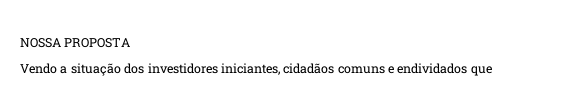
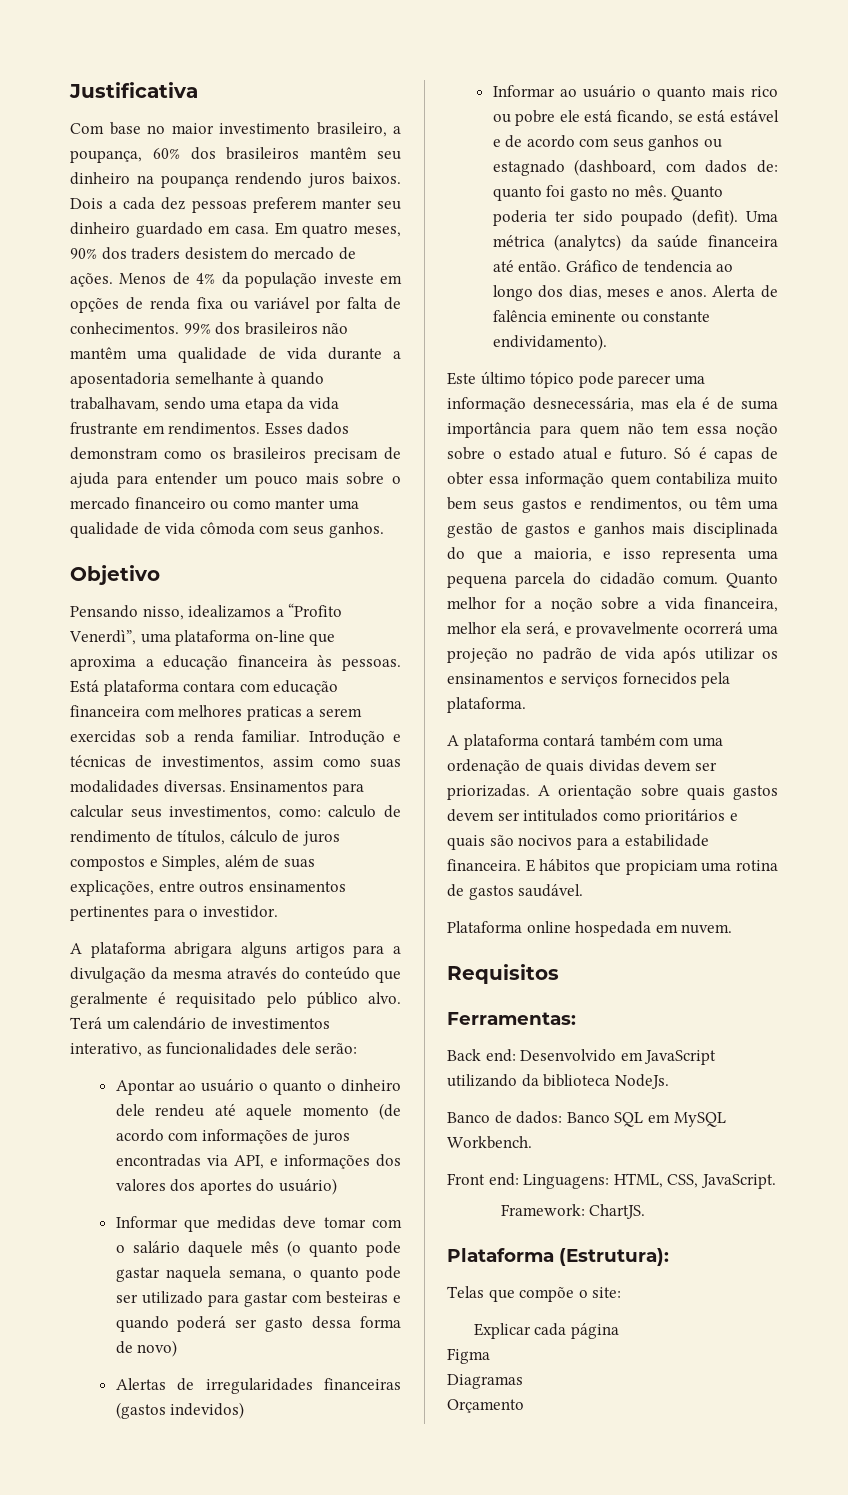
- NOSSA PROPOSTA
- Vendo a situação dos investidores iniciantes, cidadãos comuns e endividados que
+ Justificativa
+ Com base no maior investimento brasileiro, a poupança, 60% dos brasileiros mantêm seu dinheiro na poupança rendendo juros baixos. Dois a cada dez pessoas preferem manter seu dinheiro guardado em casa. Em quatro meses, 90% dos traders desistem do mercado de ações. Menos de 4% da população investe em opções de renda fixa ou variável por falta de conhecimentos. 99% dos brasileiros não mantêm uma qualidade de vida durante a aposentadoria semelhante à quando trabalhavam, sendo uma etapa da vida frustrante em rendimentos. Esses dados demonstram como os brasileiros precisam de ajuda para entender um pouco mais sobre o mercado financeiro ou como manter uma qualidade de vida cômoda com seus ganhos.
+ Objetivo
+ Pensando nisso, idealizamos a “Profito Venerdì”, uma plataforma on-line que aproxima a educação financeira às pessoas. Está plataforma contara com educação financeira com melhores praticas a serem exercidas sob a renda familiar. Introdução e técnicas de investimentos, assim como suas modalidades diversas. Ensinamentos para calcular seus investimentos, como: calculo de rendimento de títulos, cálculo de juros compostos e Simples, além de suas explicações, entre outros ensinamentos pertinentes para o investidor.
+ A plataforma abrigara alguns artigos para a divulgação da mesma através do conteúdo que geralmente é requisitado pelo público alvo. Terá um calendário de investimentos interativo, as funcionalidades dele serão:
+ Apontar ao usuário o quanto o dinheiro dele rendeu até aquele momento (de acordo com informações de juros encontradas via API, e informações dos valores dos aportes do usuário)
+ Informar que medidas deve tomar com o salário daquele mês (o quanto pode gastar naquela semana, o quanto pode ser utilizado para gastar com besteiras e quando poderá ser gasto dessa forma de novo)
+ Alertas de irregularidades financeiras (gastos indevidos)
+ Informar ao usuário o quanto mais rico ou pobre ele está ficando, se está estável e de acordo com seus ganhos ou estagnado (dashboard, com dados de: quanto foi gasto no mês. Quanto poderia ter sido poupado (defit). Uma métrica (analytcs) da saúde financeira até então. Gráfico de tendencia ao longo dos dias, meses e anos. Alerta de falência eminente ou constante endividamento).
+ Este último tópico pode parecer uma informação desnecessária, mas ela é de suma importância para quem não tem essa noção sobre o estado atual e futuro. Só é capas de obter essa informação quem contabiliza muito bem seus gastos e rendimentos, ou têm uma gestão de gastos e ganhos mais disciplinada do que a maioria, e isso representa uma pequena parcela do cidadão comum. Quanto melhor for a noção sobre a vida financeira, melhor ela será, e provavelmente ocorrerá uma projeção no padrão de vida após utilizar os ensinamentos e serviços fornecidos pela plataforma.
+ A plataforma contará também com uma ordenação de quais dividas devem ser priorizadas. A orientação sobre quais gastos devem ser intitulados como prioritários e quais são nocivos para a estabilidade financeira. E hábitos que propiciam uma rotina de gastos saudável.
+ Plataforma online hospedada em nuvem.
+ Requisitos
+ Ferramentas:
+ Back end: Desenvolvido em JavaScript utilizando da biblioteca NodeJs.
+ Banco de dados: Banco SQL em MySQL Workbench.
+ Front end: Linguagens: HTML, CSS, JavaScript.
+ Framework: ChartJS.
+ Plataforma (Estrutura):
+ Telas que compõe o site:
+ Explicar cada página
+ Figma
+ Diagramas
+ Orçamento

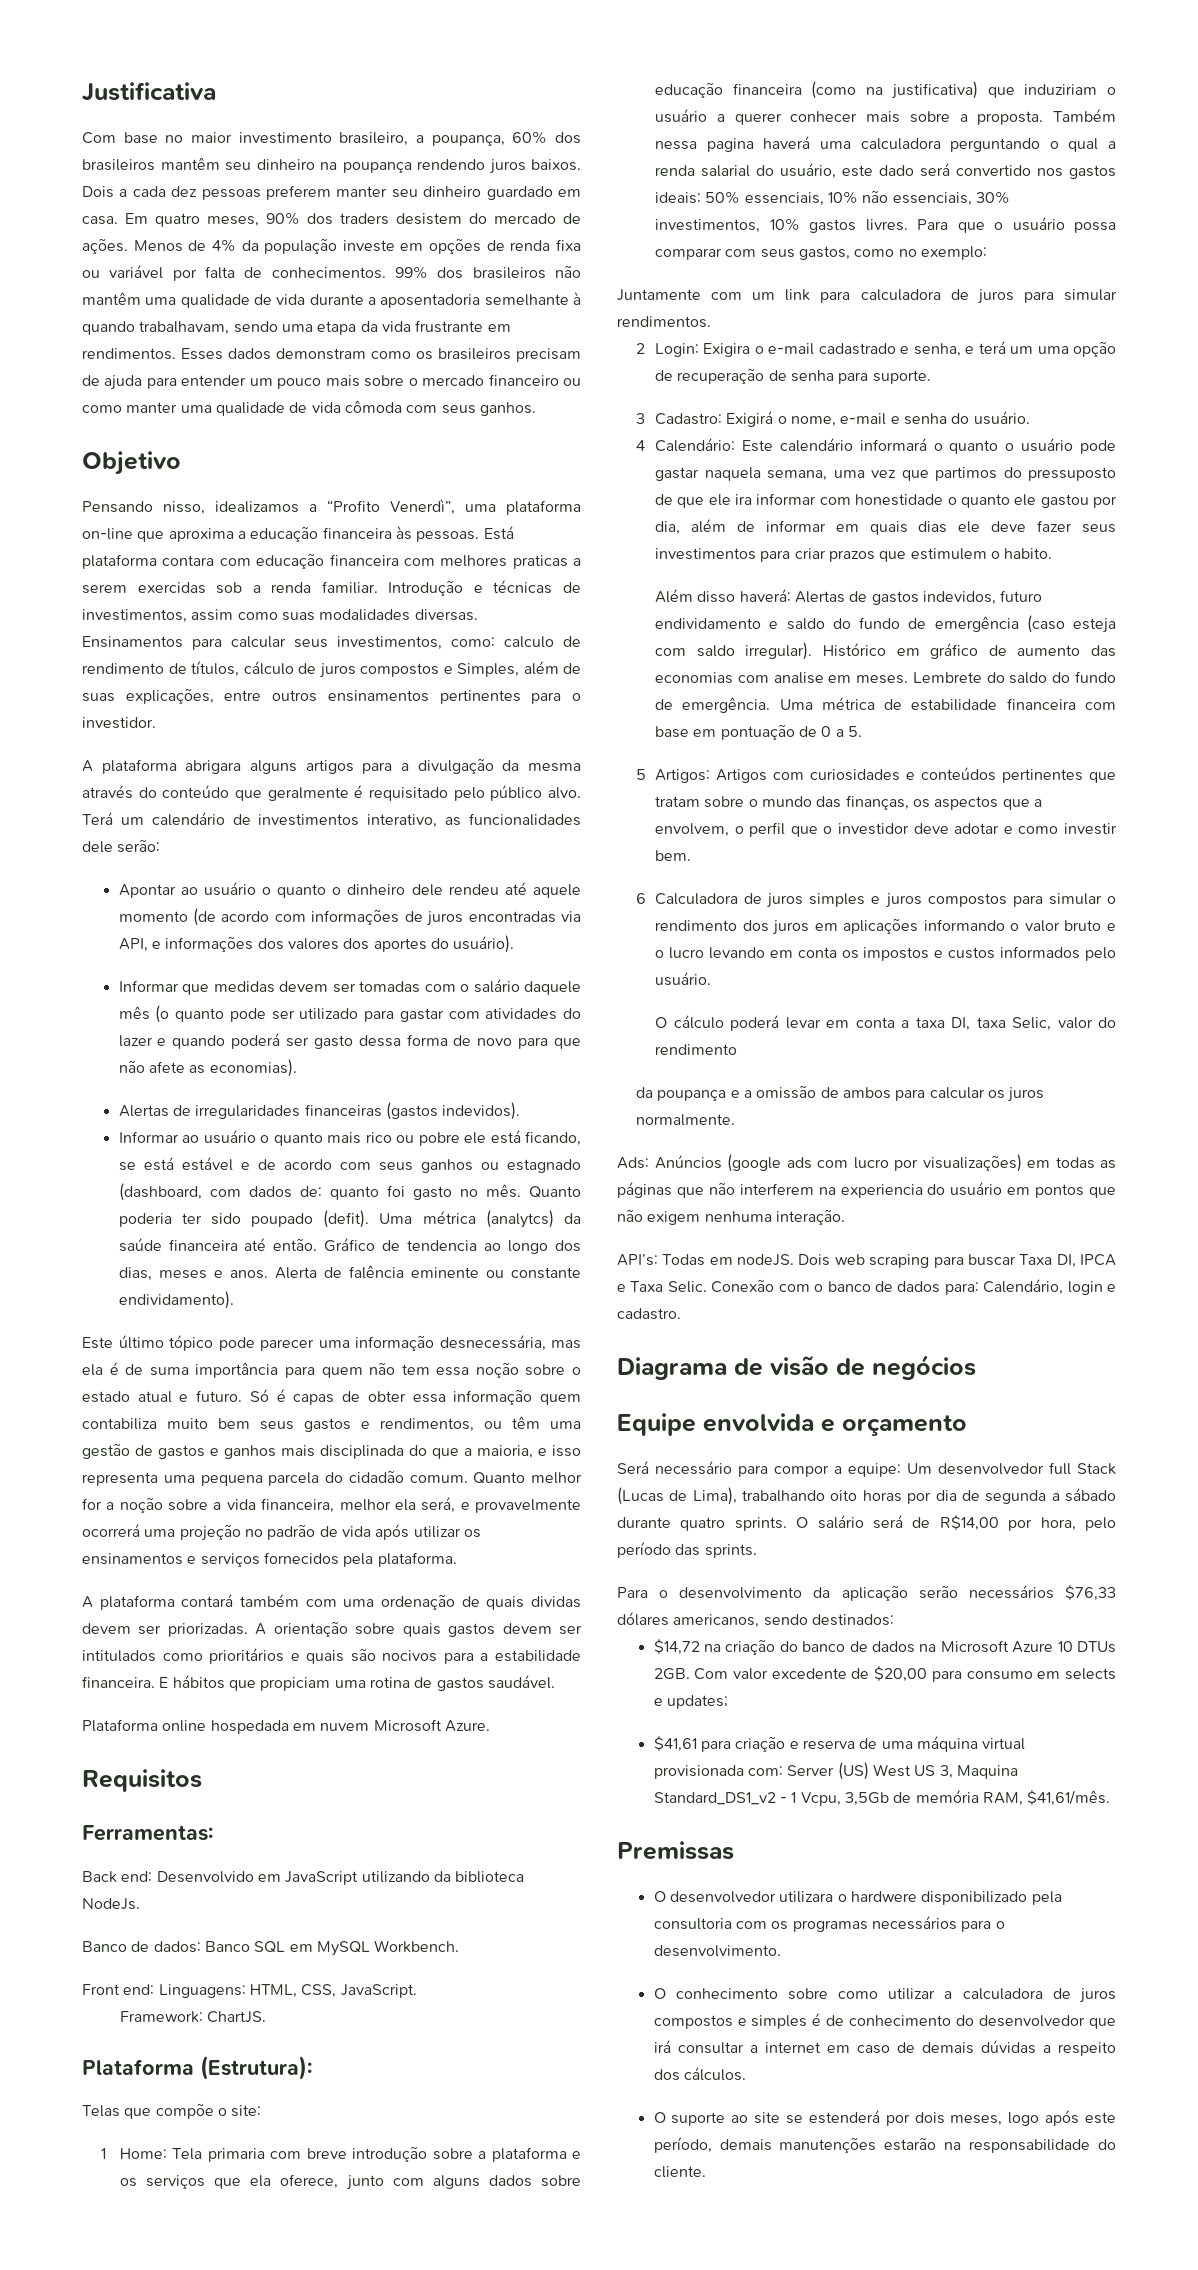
- Apontar ao usuário o quanto o dinheiro dele rendeu até aquele momento (de acordo com informações de juros encontradas via API, e informações dos valores dos aportes do usuário)
+ Apontar ao usuário o quanto o dinheiro dele rendeu até aquele momento (de acordo com informações de juros encontradas via API, e informações dos valores dos aportes do usuário).
- Informar que medidas deve tomar com o salário daquele mês (o quanto pode gastar naquela semana, o quanto pode ser utilizado para gastar com besteiras e quando poderá ser gasto dessa forma de novo)
+ Informar que medidas devem ser tomadas com o salário daquele mês (o quanto pode ser utilizado para gastar com atividades do lazer e quando poderá ser gasto dessa forma de novo para que não afete as economias).
- Alertas de irregularidades financeiras (gastos indevidos)
+ Alertas de irregularidades financeiras (gastos indevidos).
- Plataforma online hospedada em nuvem.
+ Plataforma online hospedada em nuvem Microsoft Azure.
- Explicar cada página
- Figma
- Diagramas
- Orçamento
+ 1 Home: Tela primaria com breve introdução sobre a plataforma e os serviços que ela oferece, junto com alguns dados sobre educação financeira (como na justificativa) que induziriam o usuário a querer conhecer mais sobre a proposta. Também nessa pagina haverá uma calculadora perguntando o qual a renda salarial do usuário, este dado será convertido nos gastos ideais: 50% essenciais, 10% não essenciais, 30% investimentos, 10% gastos livres. Para que o usuário possa comparar com seus gastos, como no exemplo:
+ Juntamente com um link para calculadora de juros para simular rendimentos.
+ 2 Login: Exigira o e-mail cadastrado e senha, e terá um uma opção de recuperação de senha para suporte.
+ 3 Cadastro: Exigirá o nome, e-mail e senha do usuário.
+ 4 Calendário: Este calendário informará o quanto o usuário pode gastar naquela semana, uma vez que partimos do pressuposto de que ele ira informar com honestidade o quanto ele gastou por dia, além de informar em quais dias ele deve fazer seus investimentos para criar prazos que estimulem o habito.
+ Além disso haverá: Alertas de gastos indevidos, futuro endividamento e saldo do fundo de emergência (caso esteja com saldo irregular). Histórico em gráfico de aumento das economias com analise em meses. Lembrete do saldo do fundo de emergência. Uma métrica de estabilidade financeira com base em pontuação de 0 a 5.
+ 5 Artigos: Artigos com curiosidades e conteúdos pertinentes que tratam sobre o mundo das finanças, os aspectos que a envolvem, o perfil que o investidor deve adotar e como investir bem.
+ 6 Calculadora de juros simples e juros compostos para simular o rendimento dos juros em aplicações informando o valor bruto e o lucro levando em conta os impostos e custos informados pelo usuário.
+ O cálculo poderá levar em conta a taxa DI, taxa Selic, valor do rendimento
+ da poupança e a omissão de ambos para calcular os juros normalmente.
+ Ads: Anúncios (google ads com lucro por visualizações) em todas as páginas que não interferem na experiencia do usuário em pontos que não exigem nenhuma interação.
+ API’s: Todas em nodeJS. Dois web scraping para buscar Taxa DI, IPCA e Taxa Selic. Conexão com o banco de dados para: Calendário, login e cadastro.
+ Diagrama de visão de negócios
+ Equipe envolvida e orçamento
+ Será necessário para compor a equipe: Um desenvolvedor full Stack (Lucas de Lima), trabalhando oito horas por dia de segunda a sábado durante quatro sprints. O salário será de R$14,00 por hora, pelo período das sprints.
+ Para o desenvolvimento da aplicação serão necessários $76,33 dólares americanos, sendo destinados:
+ $14,72 na criação do banco de dados na Microsoft Azure 10 DTUs 2GB. Com valor excedente de $20,00 para consumo em selects e updates;
+ $41,61 para criação e reserva de uma máquina virtual provisionada com: Server (US) West US 3, Maquina Standard_DS1_v2 - 1 Vcpu, 3,5Gb de memória RAM, $41,61/mês.
+ Premissas
+ O desenvolvedor utilizara o hardwere disponibilizado pela consultoria com os programas necessários para o desenvolvimento.
+ O conhecimento sobre como utilizar a calculadora de juros compostos e simples é de conhecimento do desenvolvedor que irá consultar a internet em caso de demais dúvidas a respeito dos cálculos.
+ O suporte ao site se estenderá por dois meses, logo após este período, demais manutenções estarão na responsabilidade do cliente.

